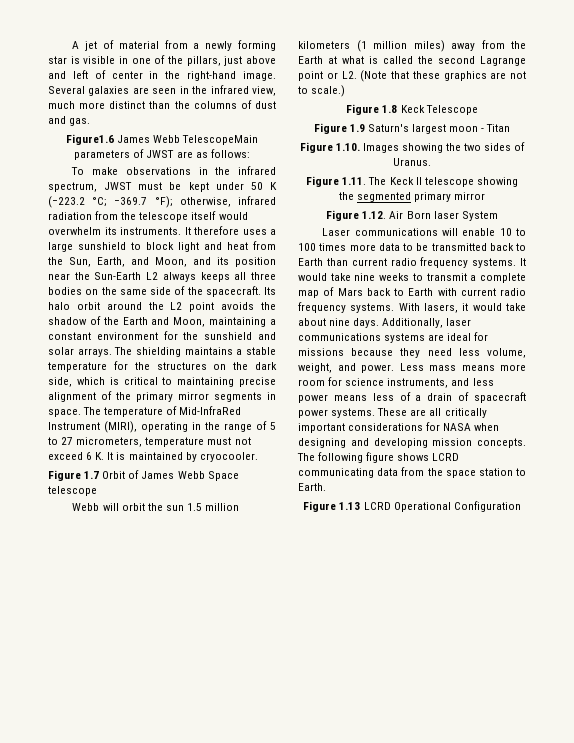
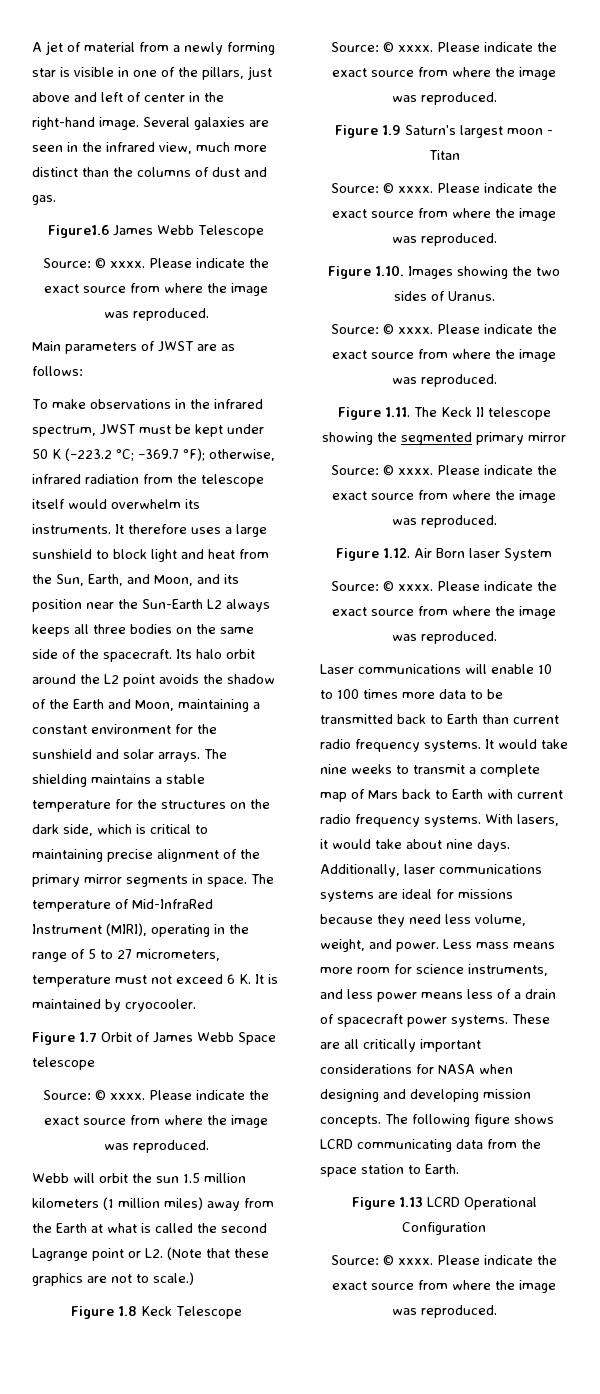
- Figure1.6 James Webb TelescopeMain parameters of JWST are as follows:
+ Figure1.6 James Webb Telescope
+ Source: © xxxx. Please indicate the exact source from where the image was reproduced.
+ Main parameters of JWST are as follows:
  Figure 1.7 Orbit of James Webb Space telescope
+ Source: © xxxx. Please indicate the exact source from where the image was reproduced.
  Figure 1.8 Keck Telescope
+ Source: © xxxx. Please indicate the exact source from where the image was reproduced.
  Figure 1.9 Saturn's largest moon - Titan
+ Source: © xxxx. Please indicate the exact source from where the image was reproduced.
  Figure 1.10. Images showing the two sides of Uranus.
+ Source: © xxxx. Please indicate the exact source from where the image was reproduced.
  Figure 1.11. The Keck II telescope showing the segmented primary mirror
+ Source: © xxxx. Please indicate the exact source from where the image was reproduced.
  Figure 1.12. Air Born laser System
+ Source: © xxxx. Please indicate the exact source from where the image was reproduced.
  Figure 1.13 LCRD Operational Configuration
+ Source: © xxxx. Please indicate the exact source from where the image was reproduced.

